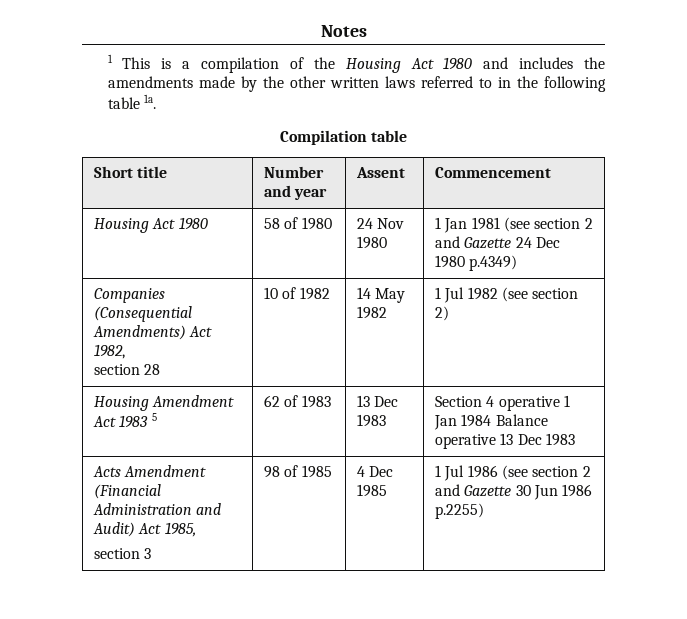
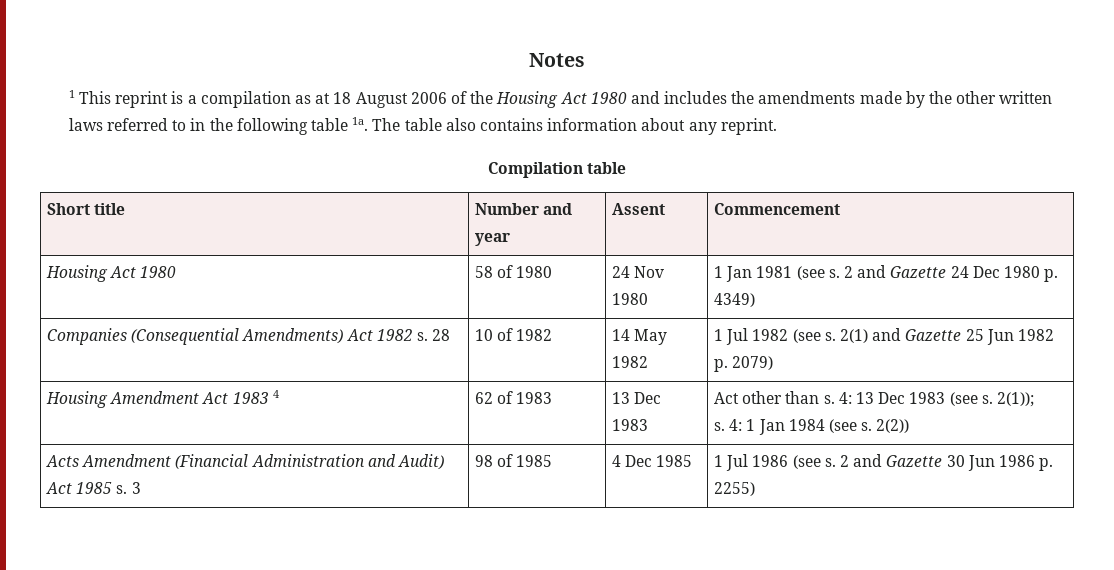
- 1 This is a compilation of the Housing Act 1980 and includes the amendments made by the other written laws referred to in the following table 1a.
+ 1 This reprint is a compilation as at 18 August 2006 of the Housing Act 1980 and includes the amendments made by the other written laws referred to in the following table 1a. The table also contains information about any reprint.
- Housing Act 1980 | 58 of 1980 | 24 Nov 1980 | 1 Jan 1981 (see section 2 and Gazette 24 Dec 1980 p.4349)
+ Housing Act 1980 | 58 of 1980 | 24 Nov 1980 | 1 Jan 1981 (see s. 2 and Gazette 24 Dec 1980 p. 4349)
- Companies (Consequential Amendments) Act 1982,
- section 28 | 10 of 1982 | 14 May 1982 | 1 Jul 1982 (see section 2)
+ Companies (Consequential Amendments) Act 1982 s. 28 | 10 of 1982 | 14 May 1982 | 1 Jul 1982 (see s. 2(1) and Gazette 25 Jun 1982 p. 2079)
- Housing Amendment Act 1983 5 | 62 of 1983 | 13 Dec 1983 | Section 4 operative 1 Jan 1984 Balance operative 13 Dec 1983
+ Housing Amendment Act 1983 4 | 62 of 1983 | 13 Dec 1983 | Act other than s. 4: 13 Dec 1983 (see s. 2(1));
+ s. 4: 1 Jan 1984 (see s. 2(2))
- Acts Amendment (Financial Administration and Audit) Act 1985,
- section 3 | 98 of 1985 | 4 Dec 1985 | 1 Jul 1986 (see section 2 and Gazette 30 Jun 1986 p.2255)
+ Acts Amendment (Financial Administration and Audit) Act 1985 s. 3 | 98 of 1985 | 4 Dec 1985 | 1 Jul 1986 (see s. 2 and Gazette 30 Jun 1986 p. 2255)

